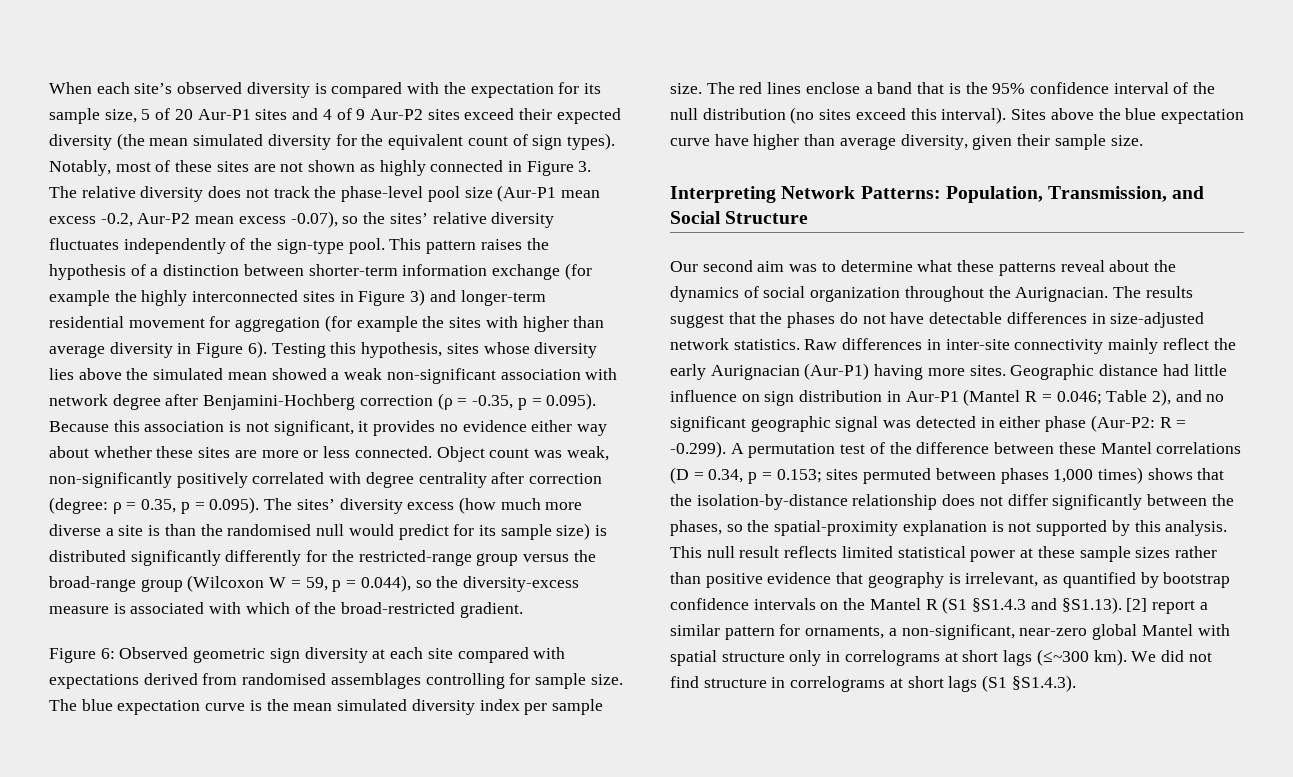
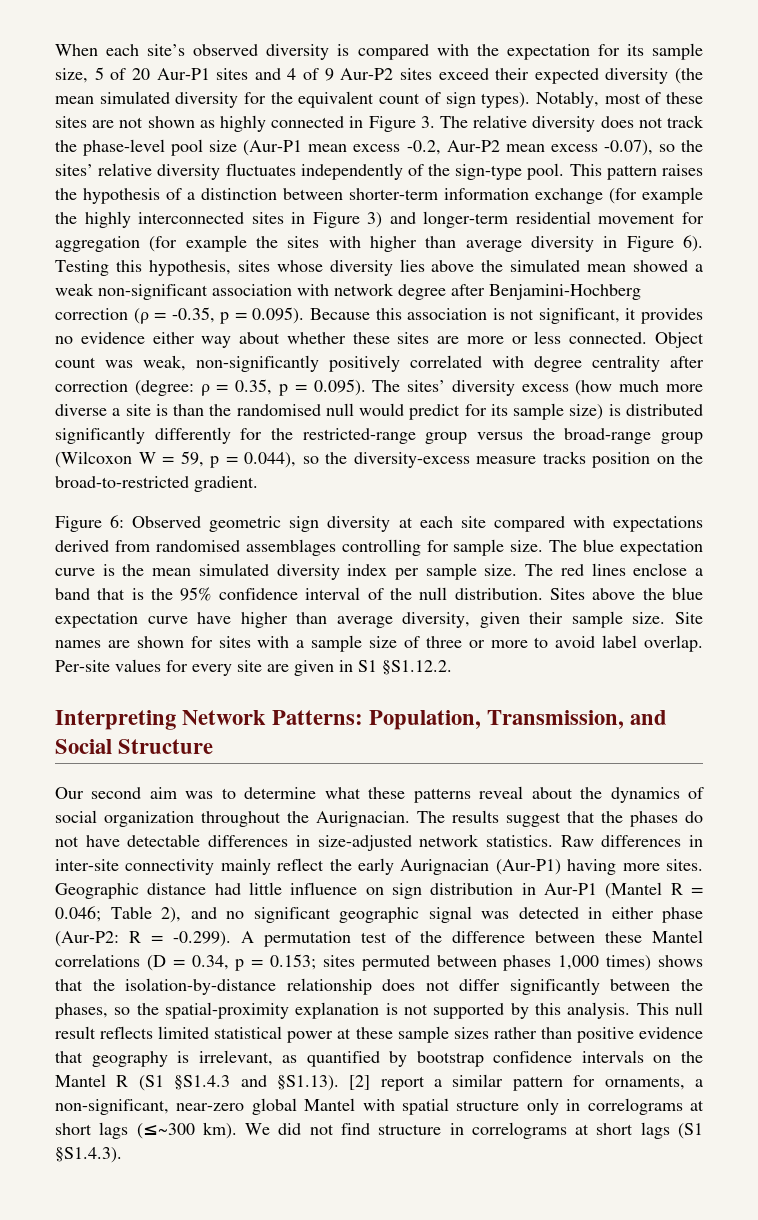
- ρ = 0.35, p = 0.095). The sites’ diversity excess (how much more diverse a site is than the randomised null would predict for its sample size) is distributed significantly differently for the restricted‑range group versus the broad‑range group (Wilcoxon W = 59, p = 0.044), so the diversity-excess measure is associated with which of the broad-restricted gradient.
+ ρ = 0.35, p = 0.095). The sites’ diversity excess (how much more diverse a site is than the randomised null would predict for its sample size) is distributed significantly differently for the restricted‑range group versus the broad‑range group (Wilcoxon W = 59, p = 0.044), so the diversity-excess measure tracks position on the broad-to-restricted gradient.
- The red lines enclose a band that is the 95% confidence interval of the null distribution (no sites exceed this interval).
+ The red lines enclose a band that is the 95% confidence interval of the null distribution.
+ Site names are shown for sites with a sample size of three or more to avoid label overlap. Per-site values for every site are given in S1 §S1.12.2.

